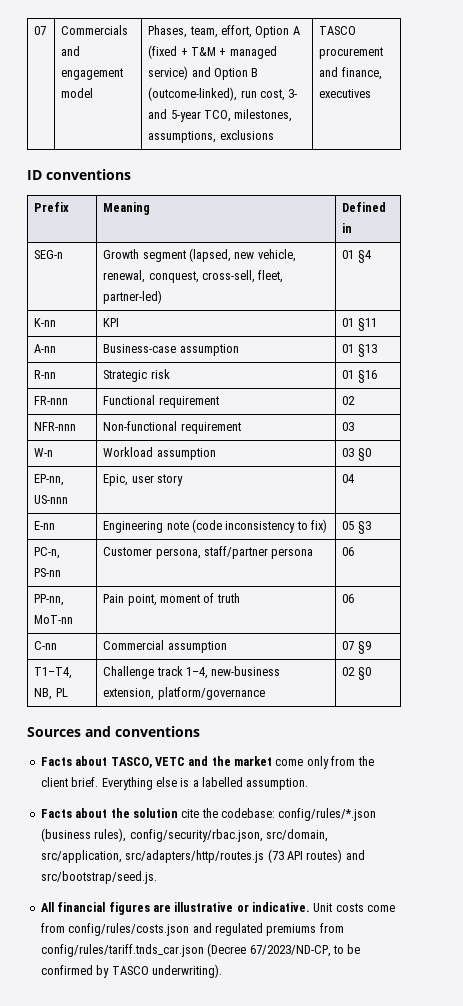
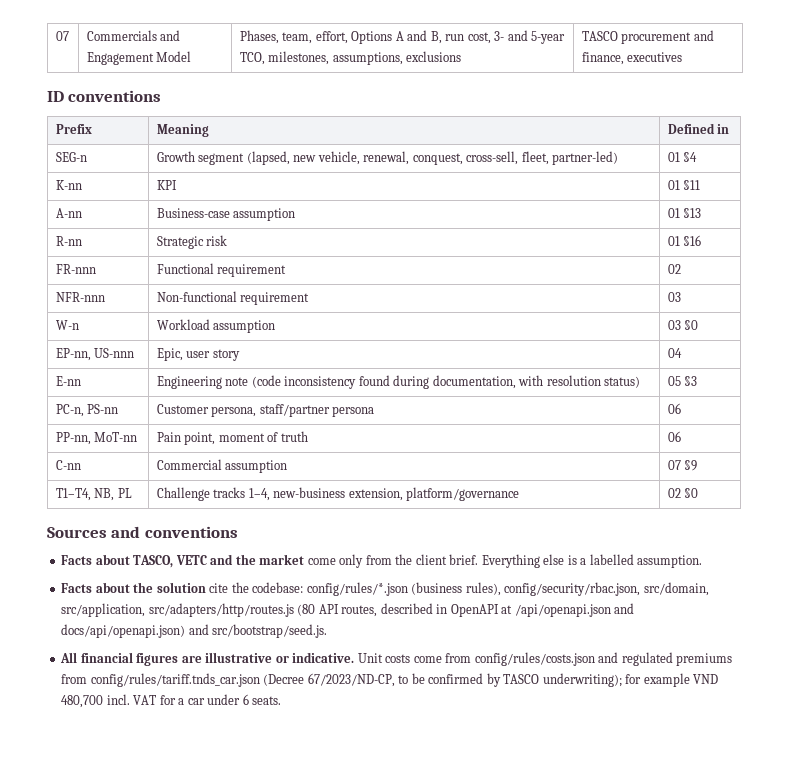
- 07 | Commercials and engagement model | Phases, team, effort, Option A (fixed + T&M + managed service) and Option B (outcome-linked), run cost, 3- and 5-year TCO, milestones, assumptions, exclusions | TASCO procurement and finance, executives
+ 07 | Commercials and Engagement Model | Phases, team, effort, Options A and B, run cost, 3- and 5-year TCO, milestones, assumptions, exclusions | TASCO procurement and finance, executives
- E-nn | Engineering note (code inconsistency to fix) | 05 §3
+ E-nn | Engineering note (code inconsistency found during documentation, with resolution status) | 05 §3
- T1–T4, NB, PL | Challenge track 1–4, new-business extension, platform/governance | 02 §0
+ T1–T4, NB, PL | Challenge tracks 1–4, new-business extension, platform/governance | 02 §0
- Facts about the solution cite the codebase: config/rules/*.json (business rules), config/security/rbac.json, src/domain, src/application, src/adapters/http/routes.js (73 API routes) and src/bootstrap/seed.js.
+ Facts about the solution cite the codebase: config/rules/*.json (business rules), config/security/rbac.json, src/domain, src/application, src/adapters/http/routes.js (80 API routes, described in OpenAPI at /api/openapi.json and docs/api/openapi.json) and src/bootstrap/seed.js.
- Unit costs come from config/rules/costs.json and regulated premiums from config/rules/tariff.tnds_car.json (Decree 67/2023/ND-CP, to be confirmed by TASCO underwriting).
+ Unit costs come from config/rules/costs.json and regulated premiums from config/rules/tariff.tnds_car.json (Decree 67/2023/ND-CP, to be confirmed by TASCO underwriting); for example VND 480,700 incl. VAT for a car under 6 seats.

